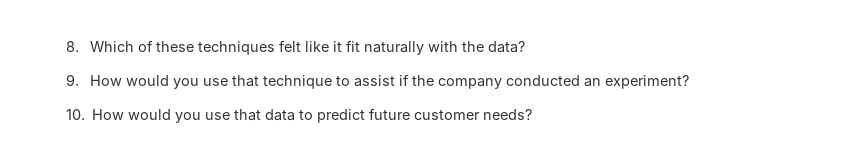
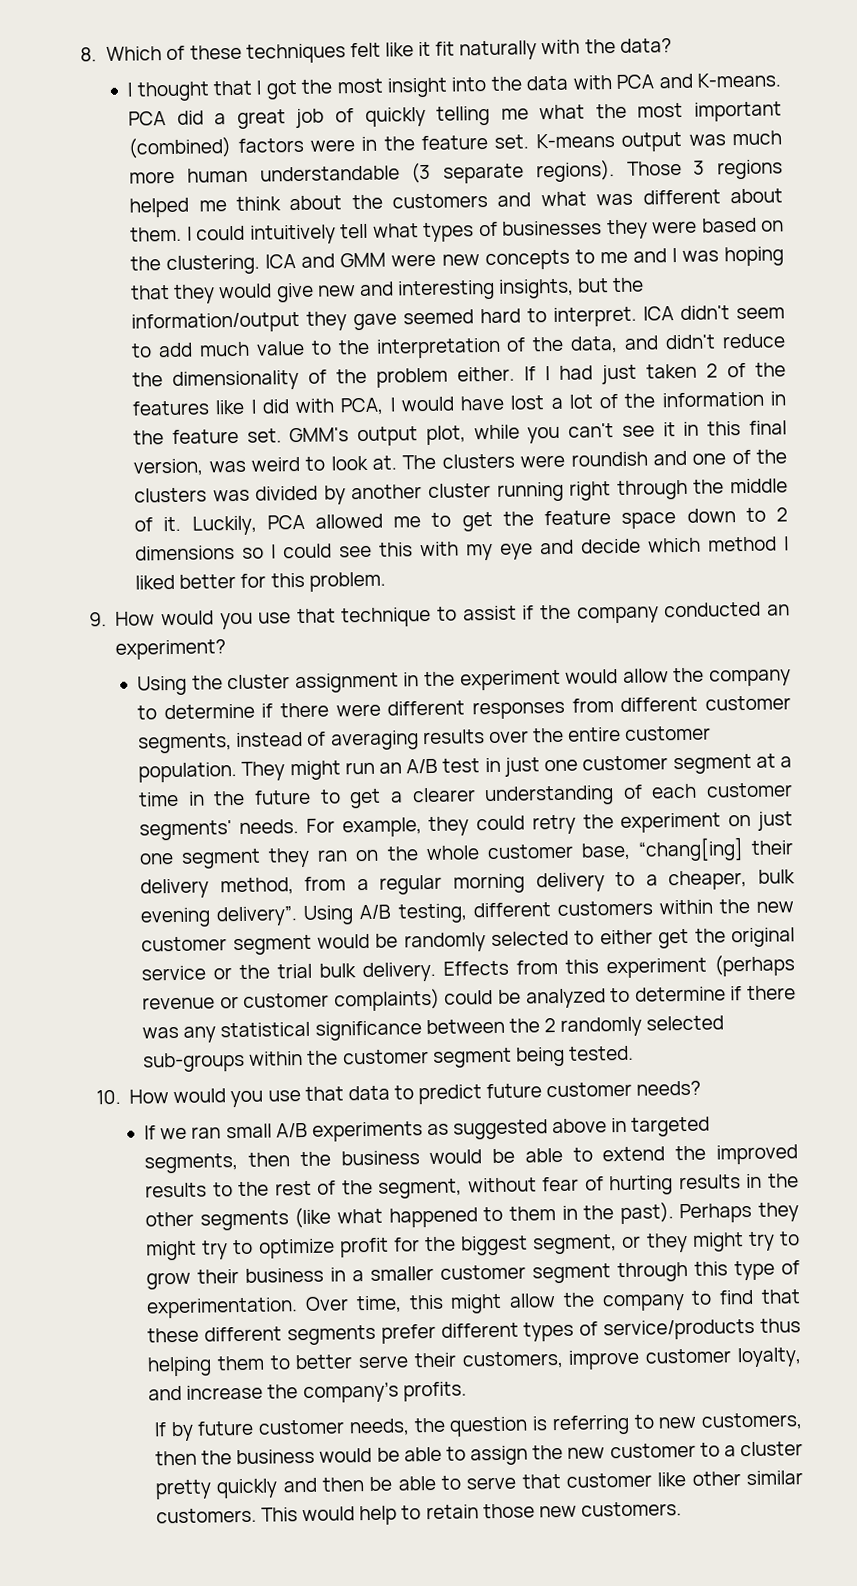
+ I thought that I got the most insight into the data with PCA and K-means. PCA did a great job of quickly telling me what the most important (combined) factors were in the feature set. K-means output was much more human understandable (3 separate regions). Those 3 regions helped me think about the customers and what was different about them. I could intuitively tell what types of businesses they were based on the clustering. ICA and GMM were new concepts to me and I was hoping that they would give new and interesting insights, but the information/output they gave seemed hard to interpret. ICA didn't seem to add much value to the interpretation of the data, and didn't reduce the dimensionality of the problem either. If I had just taken 2 of the features like I did with PCA, I would have lost a lot of the information in the feature set. GMM's output plot, while you can't see it in this final version, was weird to look at. The clusters were roundish and one of the clusters was divided by another cluster running right through the middle of it. Luckily, PCA allowed me to get the feature space down to 2 dimensions so I could see this with my eye and decide which method I liked better for this problem.
+ Using the cluster assignment in the experiment would allow the company to determine if there were different responses from different customer segments, instead of averaging results over the entire customer population. They might run an A/B test in just one customer segment at a time in the future to get a clearer understanding of each customer segments' needs. For example, they could retry the experiment on just one segment they ran on the whole customer base, “chang[ing] their delivery method, from a regular morning delivery to a cheaper, bulk evening delivery”. Using A/B testing, different customers within the new customer segment would be randomly selected to either get the original service or the trial bulk delivery. Effects from this experiment (perhaps revenue or customer complaints) could be analyzed to determine if there was any statistical significance between the 2 randomly selected sub-groups within the customer segment being tested.
+ If we ran small A/B experiments as suggested above in targeted segments, then the business would be able to extend the improved results to the rest of the segment, without fear of hurting results in the other segments (like what happened to them in the past). Perhaps they might try to optimize profit for the biggest segment, or they might try to grow their business in a smaller customer segment through this type of experimentation. Over time, this might allow the company to find that these different segments prefer different types of service/products thus helping them to better serve their customers, improve customer loyalty, and increase the company’s profits.
+ If by future customer needs, the question is referring to new customers, then the business would be able to assign the new customer to a cluster pretty quickly and then be able to serve that customer like other similar customers. This would help to retain those new customers.

